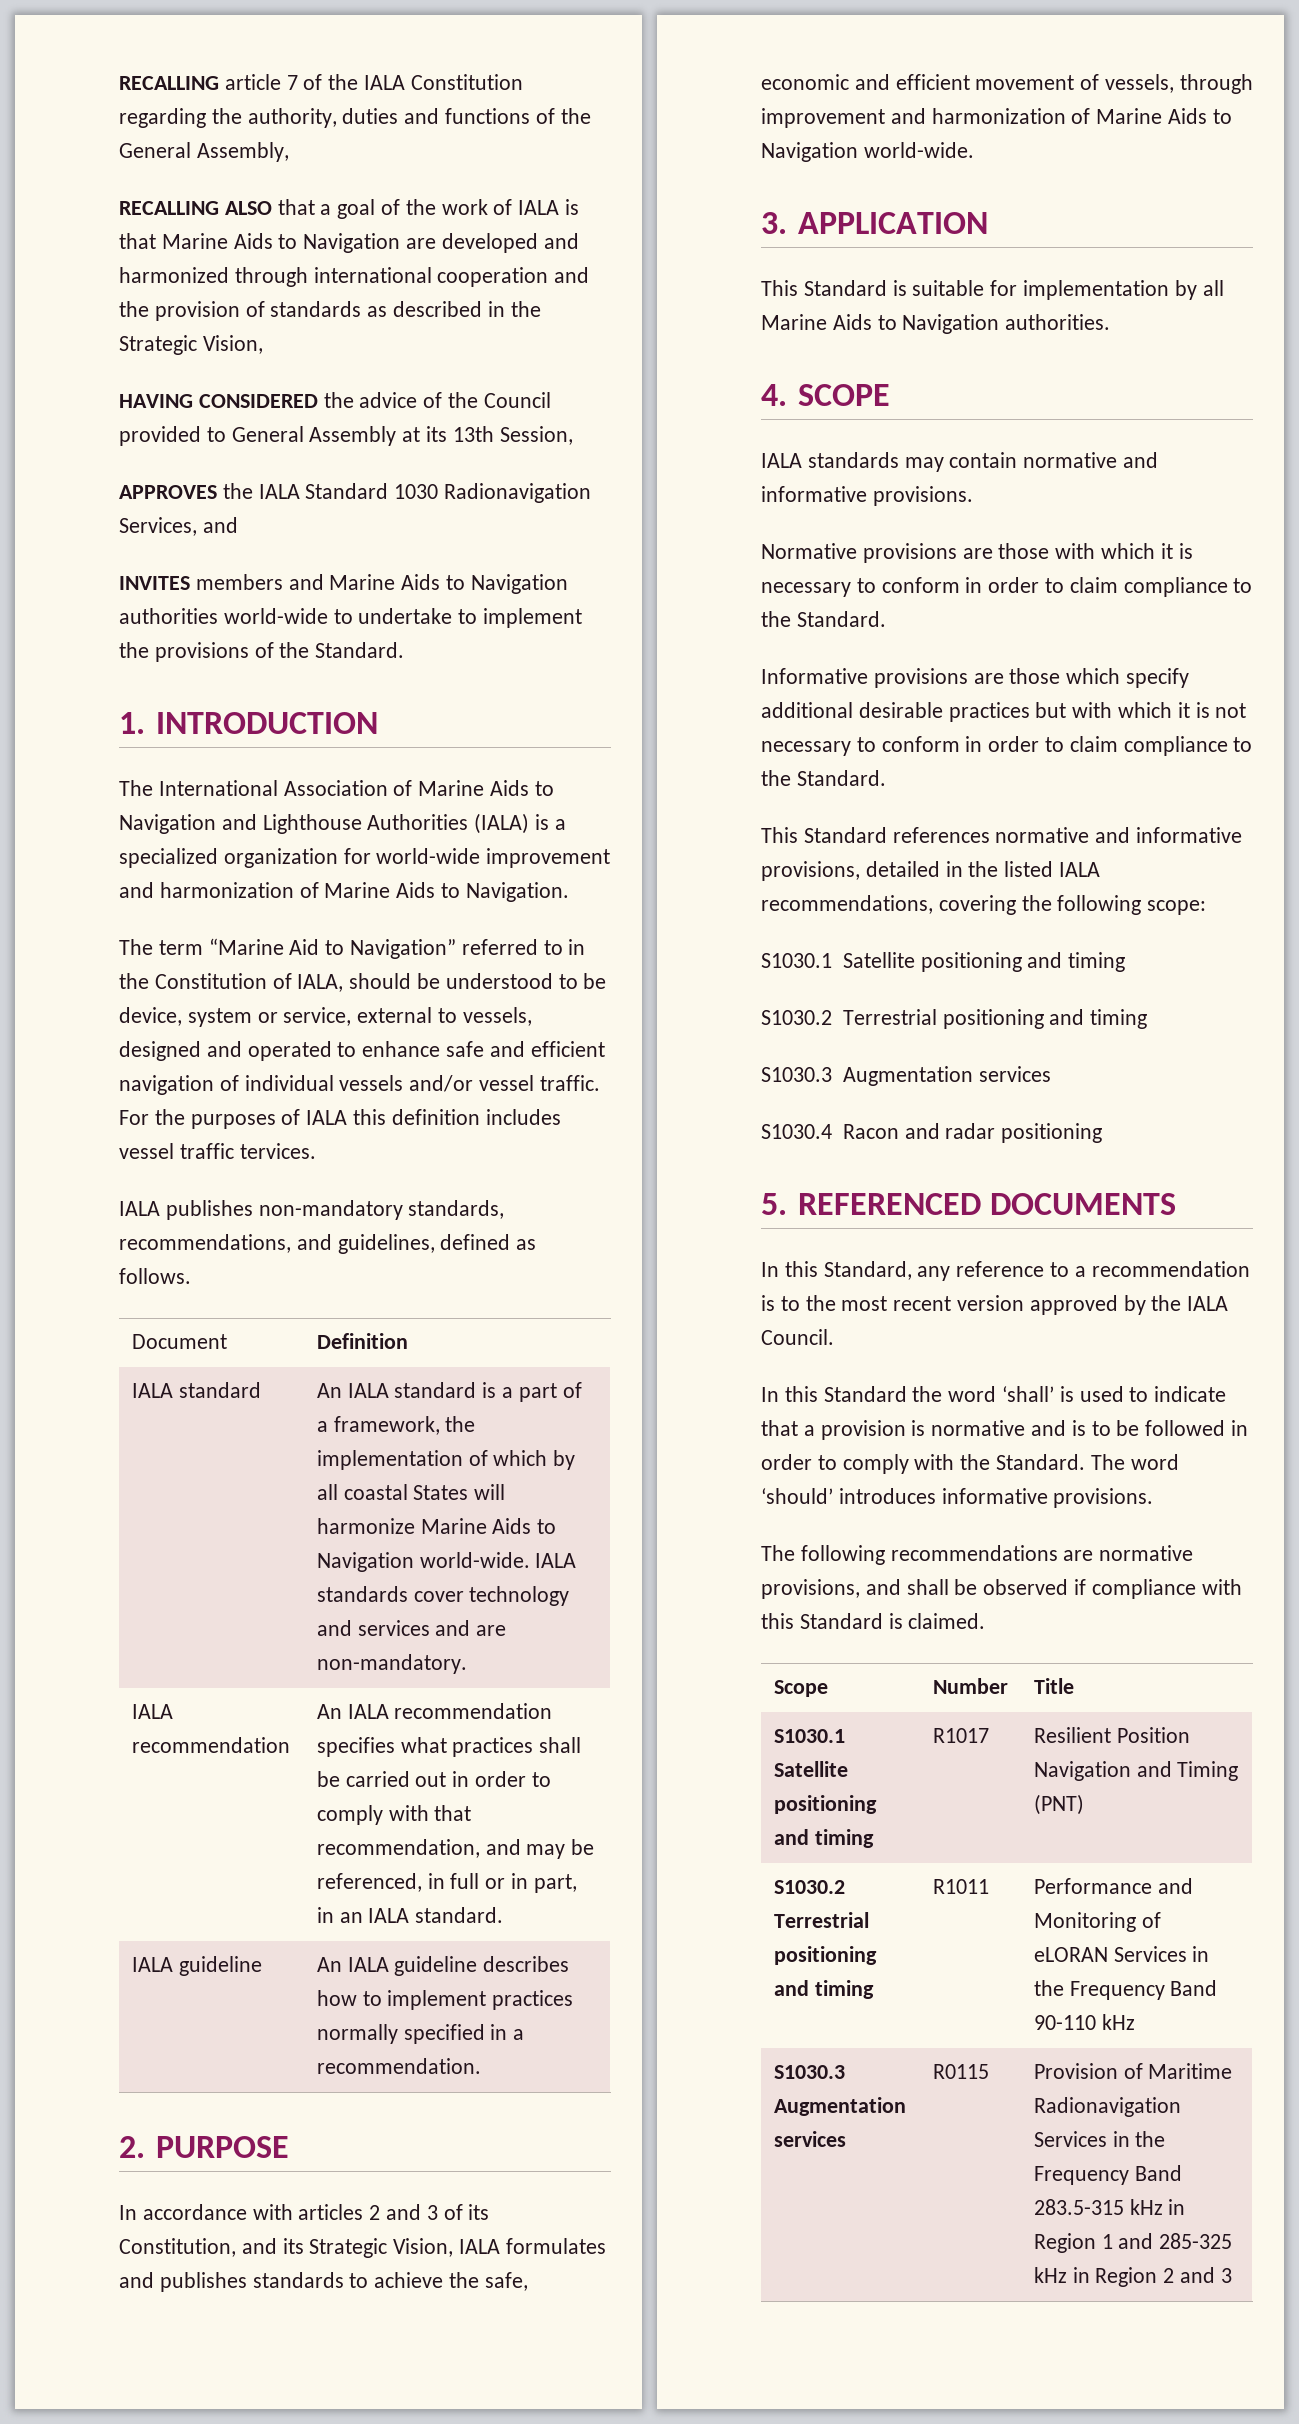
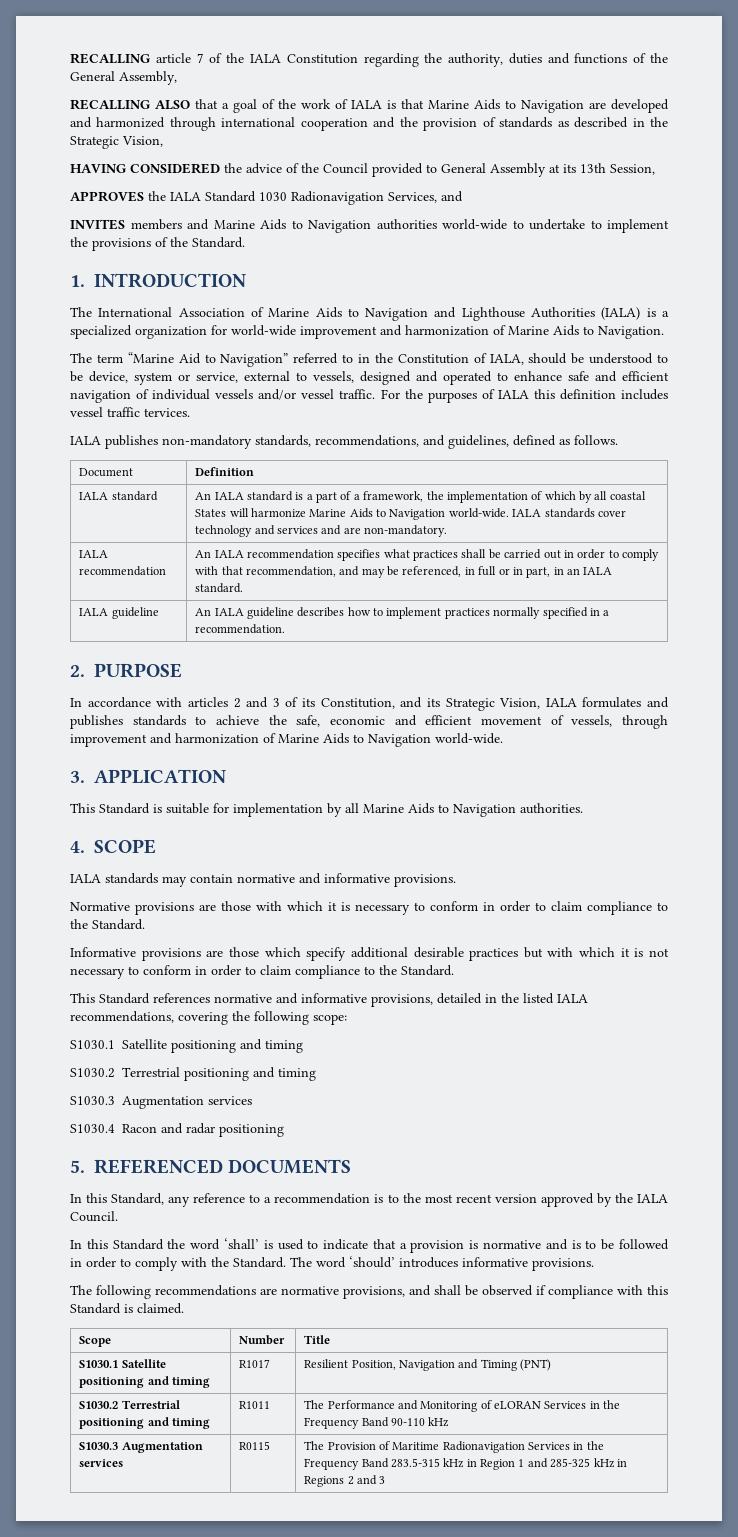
- S1030.1 Satellite positioning and timing | R1017 | Resilient Position Navigation and Timing (PNT)
+ S1030.1 Satellite positioning and timing | R1017 | Resilient Position, Navigation and Timing (PNT)
- S1030.2 Terrestrial positioning and timing | R1011 | Performance and Monitoring of eLORAN Services in the Frequency Band 90-110 kHz
+ S1030.2 Terrestrial positioning and timing | R1011 | The Performance and Monitoring of eLORAN Services in the Frequency Band 90-110 kHz
- S1030.3 Augmentation services | R0115 | Provision of Maritime Radionavigation Services in the Frequency Band 283.5-315 kHz in Region 1 and 285-325 kHz in Region 2 and 3
+ S1030.3 Augmentation services | R0115 | The Provision of Maritime Radionavigation Services in the Frequency Band 283.5-315 kHz in Region 1 and 285-325 kHz in Regions 2 and 3

